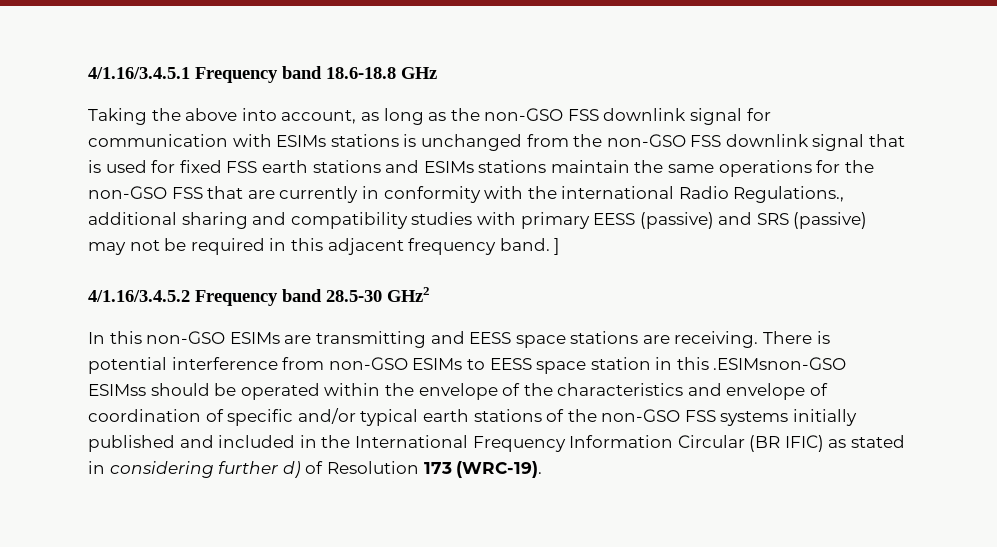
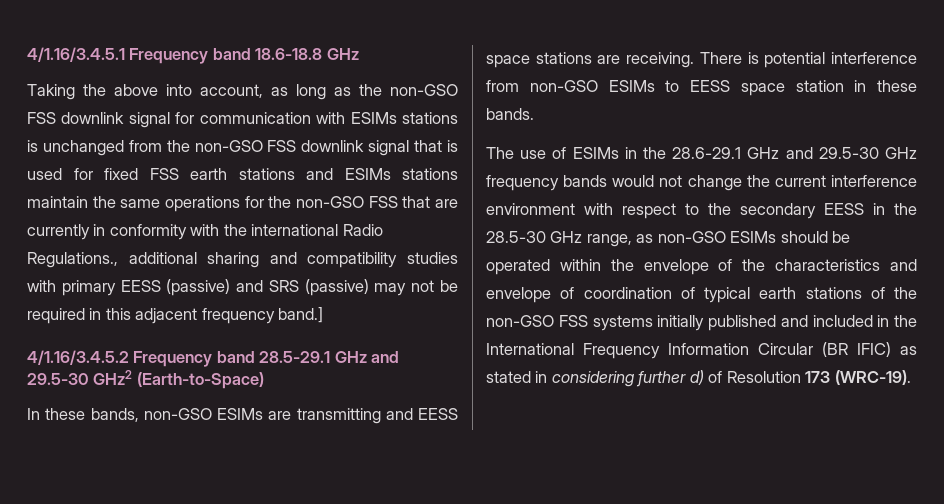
- Taking the above into account, as long as the non-GSO FSS downlink signal for communication with ESIMs stations is unchanged from the non-GSO FSS downlink signal that is used for fixed FSS earth stations and ESIMs stations maintain the same operations for the non-GSO FSS that are currently in conformity with the international Radio Regulations., additional sharing and compatibility studies with primary EESS (passive) and SRS (passive) may not be required in this adjacent frequency band. ]
+ Taking the above into account, as long as the non-GSO FSS downlink signal for communication with ESIMs stations is unchanged from the non-GSO FSS downlink signal that is used for fixed FSS earth stations and ESIMs stations maintain the same operations for the non-GSO FSS that are currently in conformity with the international Radio Regulations., additional sharing and compatibility studies with primary EESS (passive) and SRS (passive) may not be required in this adjacent frequency band.]
- 4/1.16/3.4.5.2 Frequency band 28.5-30 GHz2
+ 4/1.16/3.4.5.2 Frequency band 28.5-29.1 GHz and 29.5-30 GHz2 (Earth-to-Space)
- In this non-GSO ESIMs are transmitting and EESS space stations are receiving.
+ In these bands, non-GSO ESIMs are transmitting and EESS space stations are receiving.
- There is potential interference from non-GSO ESIMs to EESS space station in this .ESIMsnon-GSO ESIMss should be operated within the envelope of the characteristics and envelope of coordination of specific and/or typical earth stations of the non-GSO FSS systems initially published and included in the International Frequency Information Circular (BR IFIC) as stated in considering further d) of Resolution 173 (WRC-19).
+ There is potential interference from non-GSO ESIMs to EESS space station in these bands.
+ The use of ESIMs in the 28.6-29.1 GHz and 29.5-30 GHz frequency bands would not change the current interference environment with respect to the secondary EESS in the 28.5-30 GHz range, as non-GSO ESIMs should be operated within the envelope of the characteristics and envelope of coordination of typical earth stations of the non-GSO FSS systems initially published and included in the International Frequency Information Circular (BR IFIC) as stated in considering further d) of Resolution 173 (WRC-19).

